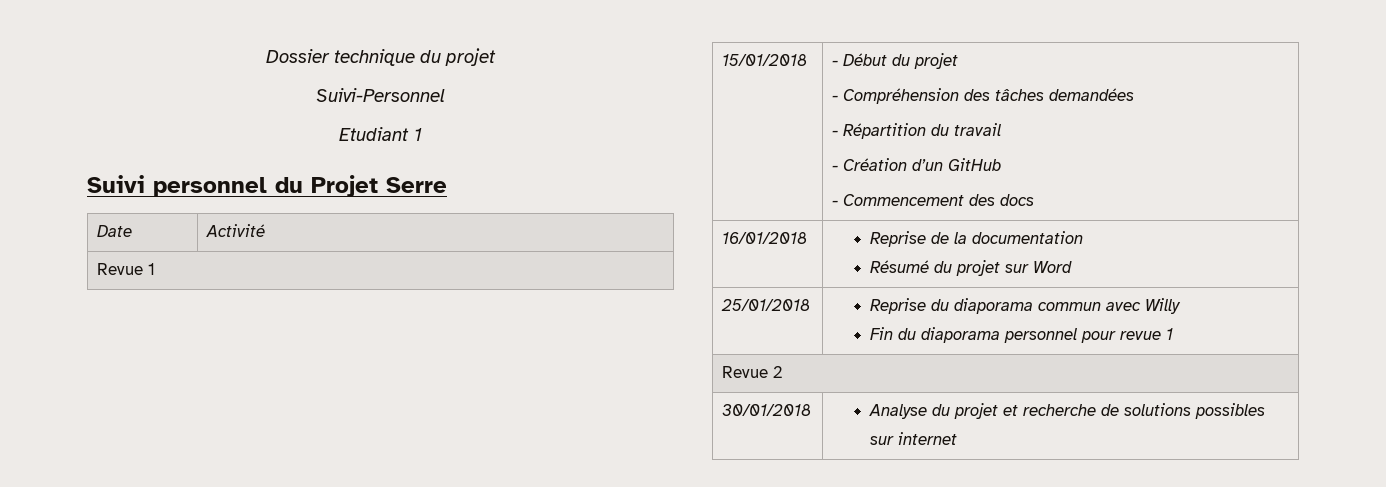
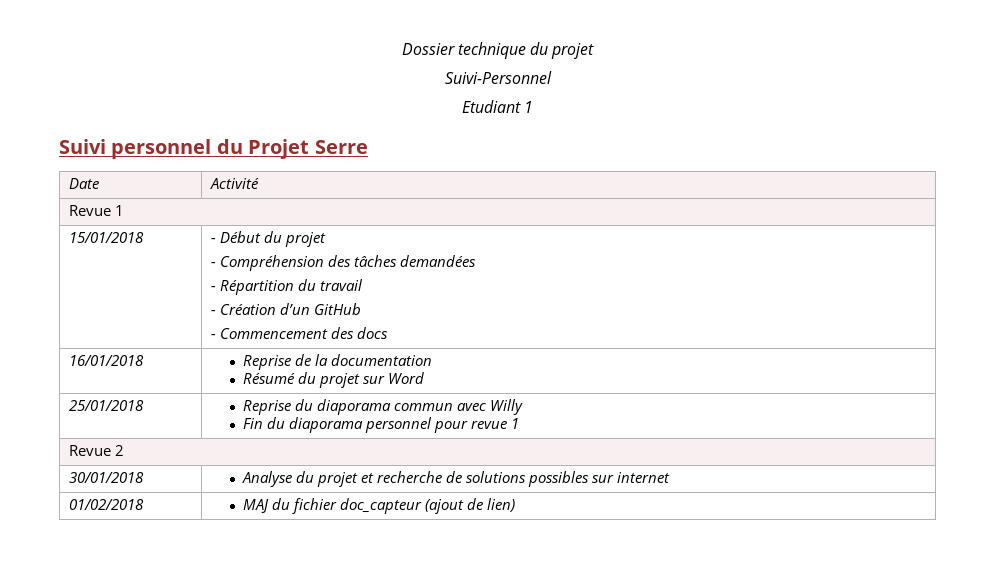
+ 01/02/2018 | MAJ du fichier doc_capteur (ajout de lien)

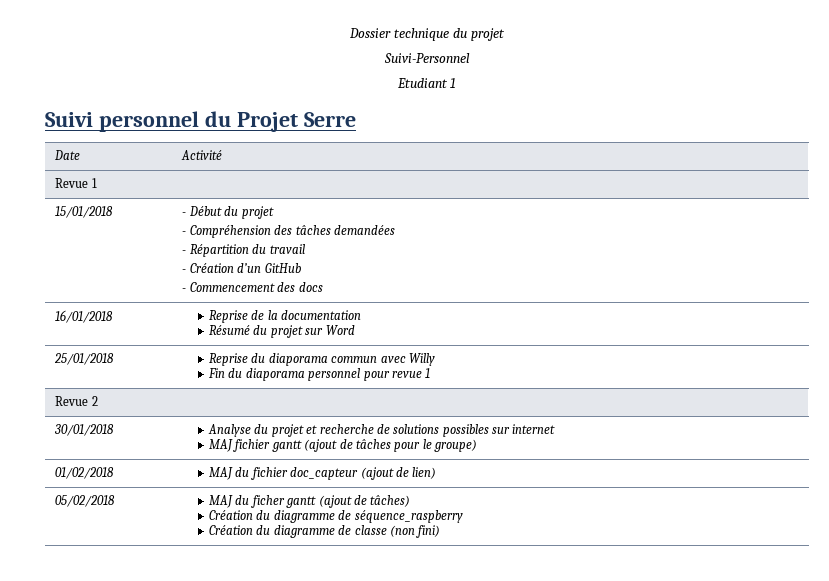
  30/01/2018 | Analyse du projet et recherche de solutions possibles sur internet
+ MAJ fichier gantt (ajout de tâches pour le groupe)
+ 05/02/2018 | MAJ du ficher gantt (ajout de tâches)
+ Création du diagramme de séquence_raspberry
+ Création du diagramme de classe (non fini)

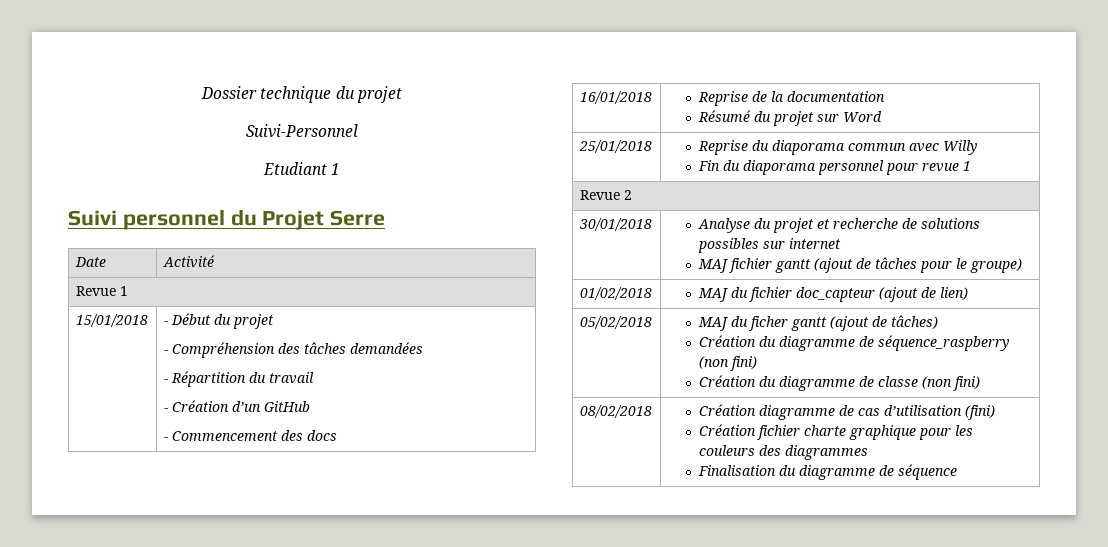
  05/02/2018 | MAJ du ficher gantt (ajout de tâches)
- Création du diagramme de séquence_raspberry
+ Création du diagramme de séquence_raspberry (non fini)
+ 08/02/2018 | Création diagramme de cas d’utilisation (fini)
+ Création fichier charte graphique pour les couleurs des diagrammes
+ Finalisation du diagramme de séquence

